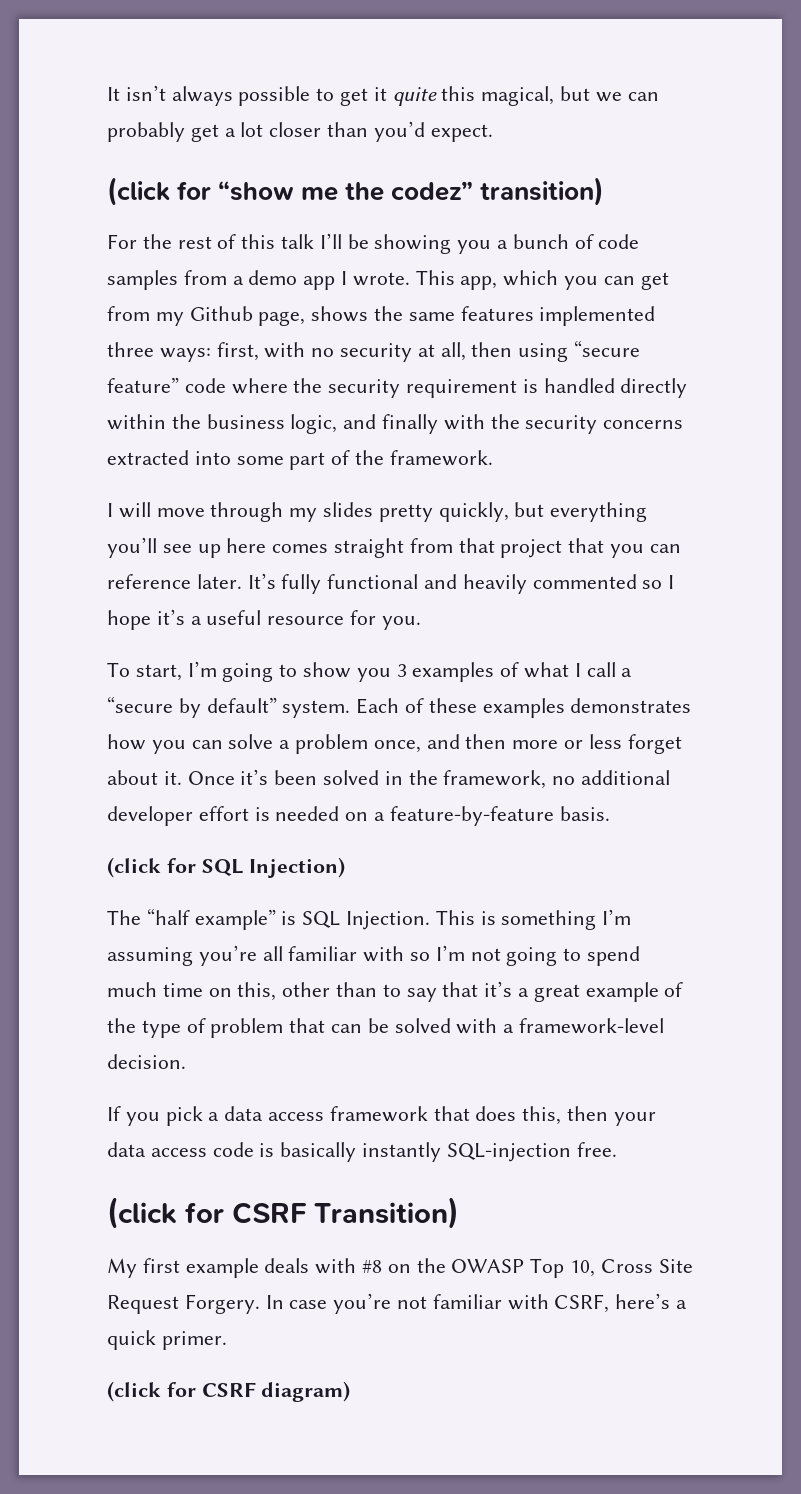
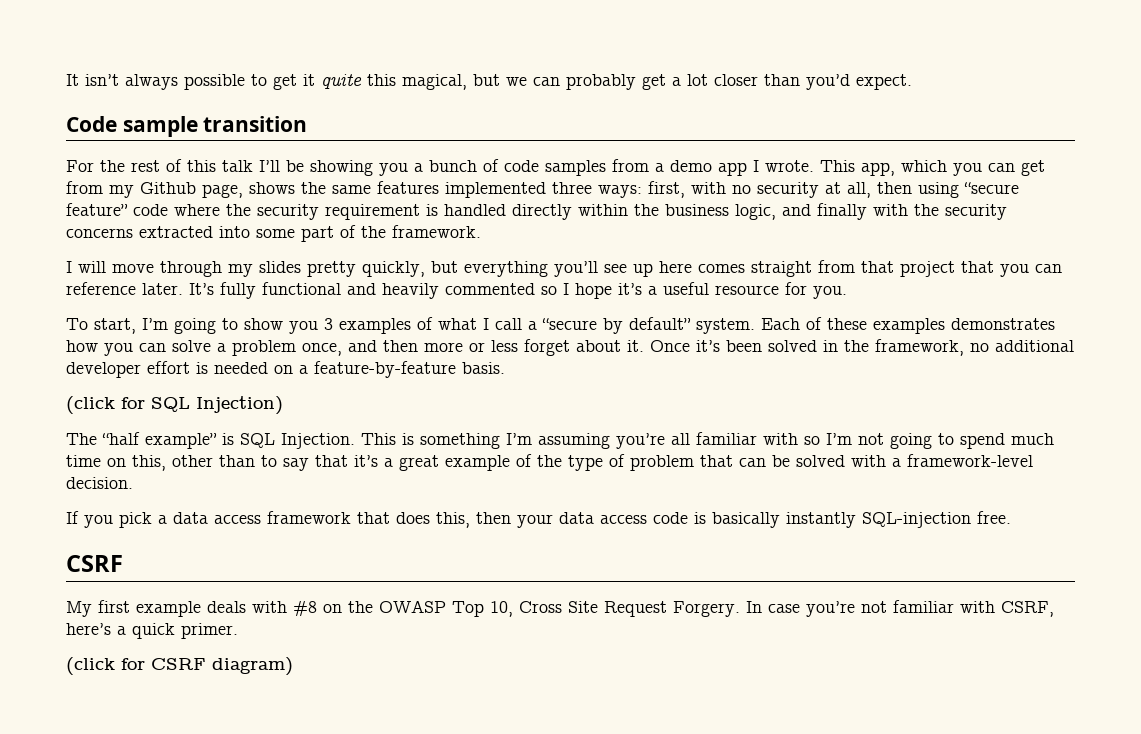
- (click for “show me the codez” transition)
+ Code sample transition
  If you pick a data access framework that does this, then your data access code is basically instantly SQL-injection free.
- (click for CSRF Transition)
+ CSRF

